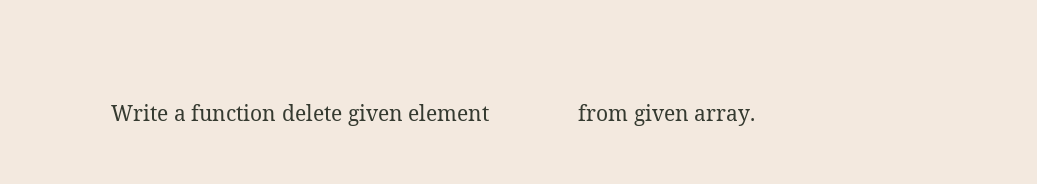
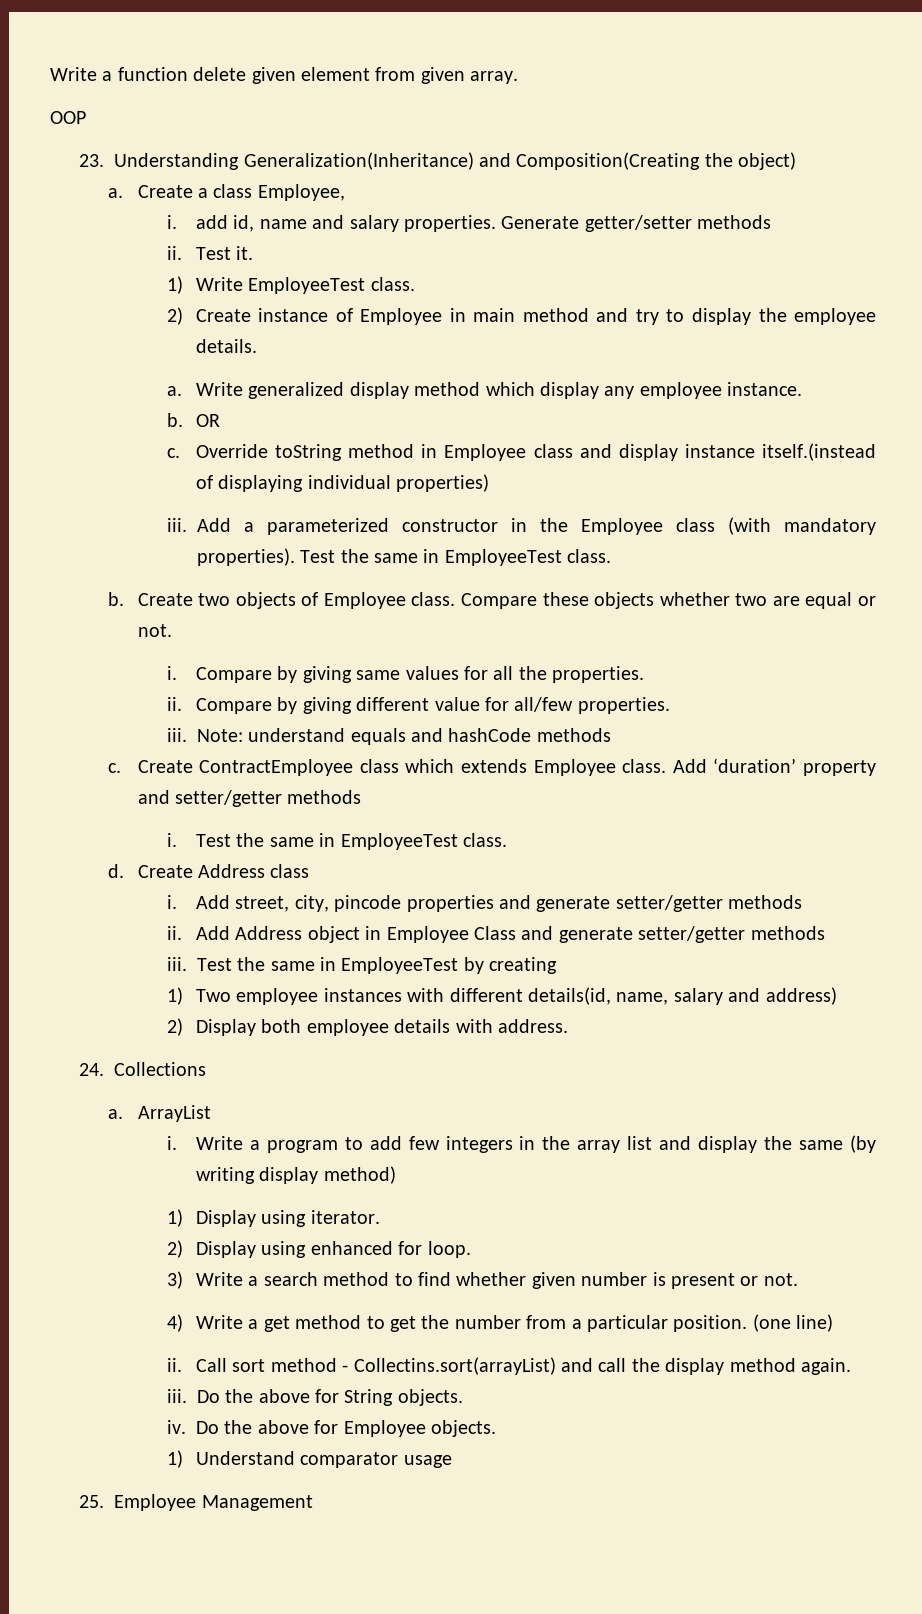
+ OOP
+ 23. Understanding Generalization(Inheritance) and Composition(Creating the object)
+ a. Create a class Employee,
+ i. add id, name and salary properties. Generate getter/setter methods
+ ii. Test it.
+ 1) Write EmployeeTest class.
+ 2) Create instance of Employee in main method and try to display the employee details.
+ a. Write generalized display method which display any employee instance.
+ b. OR
+ c. Override toString method in Employee class and display instance itself.(instead of displaying individual properties)
+ iii. Add a parameterized constructor in the Employee class (with mandatory properties). Test the same in EmployeeTest class.
+ b. Create two objects of Employee class. Compare these objects whether two are equal or not.
+ i. Compare by giving same values for all the properties.
+ ii. Compare by giving different value for all/few properties.
+ iii. Note: understand equals and hashCode methods
+ c. Create ContractEmployee class which extends Employee class. Add ‘duration’ property and setter/getter methods
+ i. Test the same in EmployeeTest class.
+ d. Create Address class
+ i. Add street, city, pincode properties and generate setter/getter methods
+ ii. Add Address object in Employee Class and generate setter/getter methods
+ iii. Test the same in EmployeeTest by creating
+ 1) Two employee instances with different details(id, name, salary and address)
+ 2) Display both employee details with address.
+ 24. Collections
+ a. ArrayList
+ i. Write a program to add few integers in the array list and display the same (by writing display method)
+ 1) Display using iterator.
+ 2) Display using enhanced for loop.
+ 3) Write a search method to find whether given number is present or not.
+ 4) Write a get method to get the number from a particular position. (one line)
+ ii. Call sort method - Collectins.sort(arrayList) and call the display method again.
+ iii. Do the above for String objects.
+ iv. Do the above for Employee objects.
+ 1) Understand comparator usage
+ 25. Employee Management

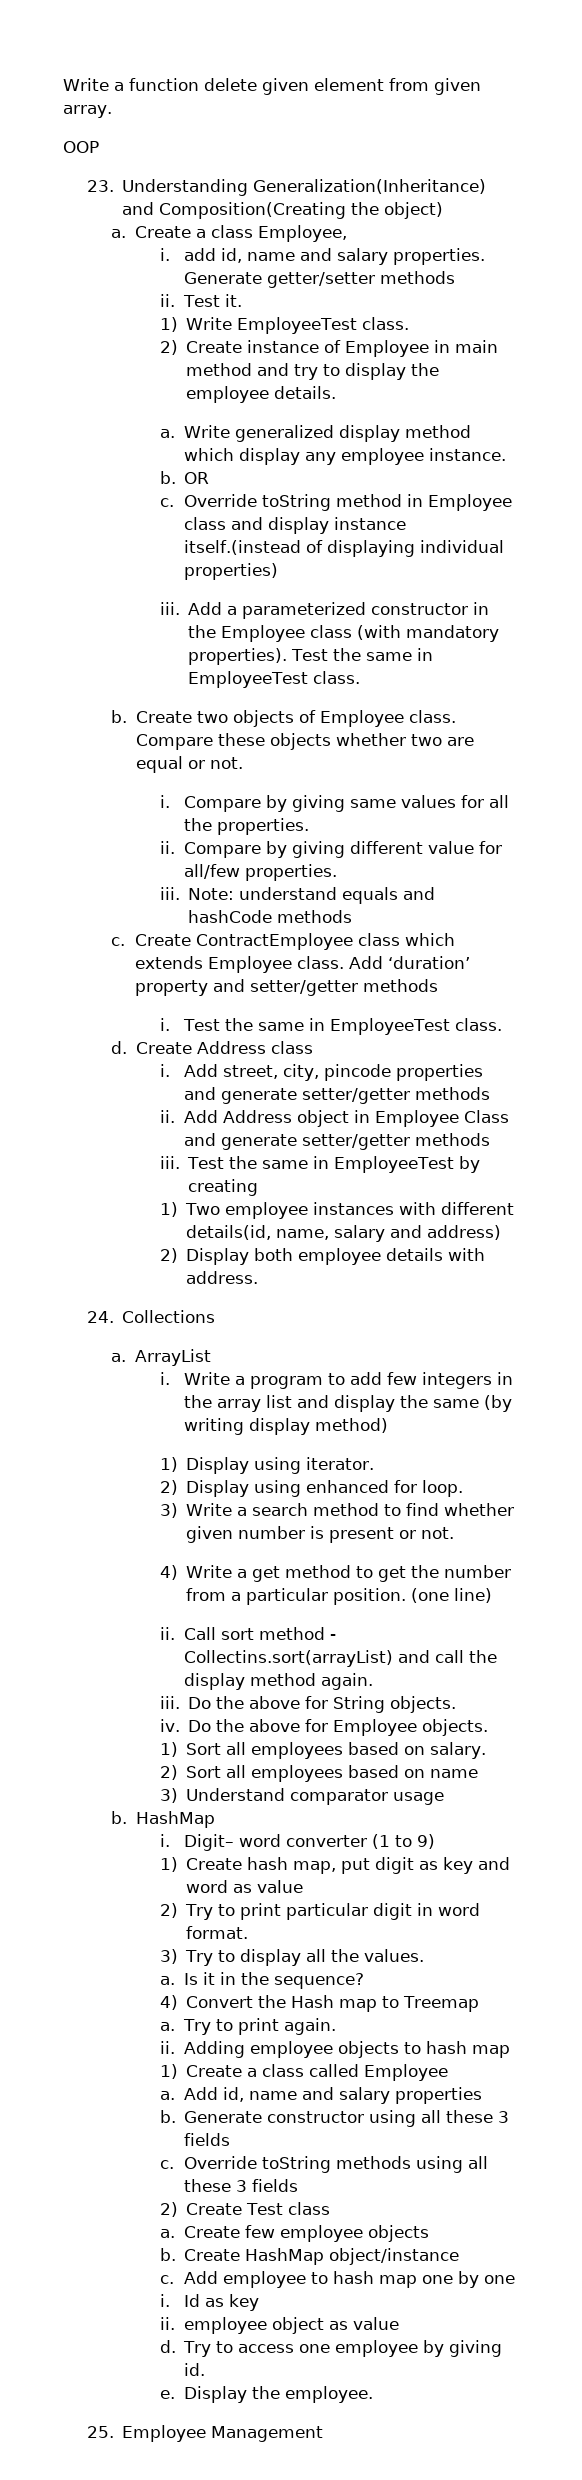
- 1) Understand comparator usage
+ 1) Sort all employees based on salary.
+ 2) Sort all employees based on name
+ 3) Understand comparator usage
+ b. HashMap
+ i. Digit– word converter (1 to 9)
+ 1) Create hash map, put digit as key and word as value
+ 2) Try to print particular digit in word format.
+ 3) Try to display all the values.
+ a. Is it in the sequence?
+ 4) Convert the Hash map to Treemap
+ a. Try to print again.
+ ii. Adding employee objects to hash map
+ 1) Create a class called Employee
+ a. Add id, name and salary properties
+ b. Generate constructor using all these 3 fields
+ c. Override toString methods using all these 3 fields
+ 2) Create Test class
+ a. Create few employee objects
+ b. Create HashMap object/instance
+ c. Add employee to hash map one by one
+ i. Id as key
+ ii. employee object as value
+ d. Try to access one employee by giving id.
+ e. Display the employee.

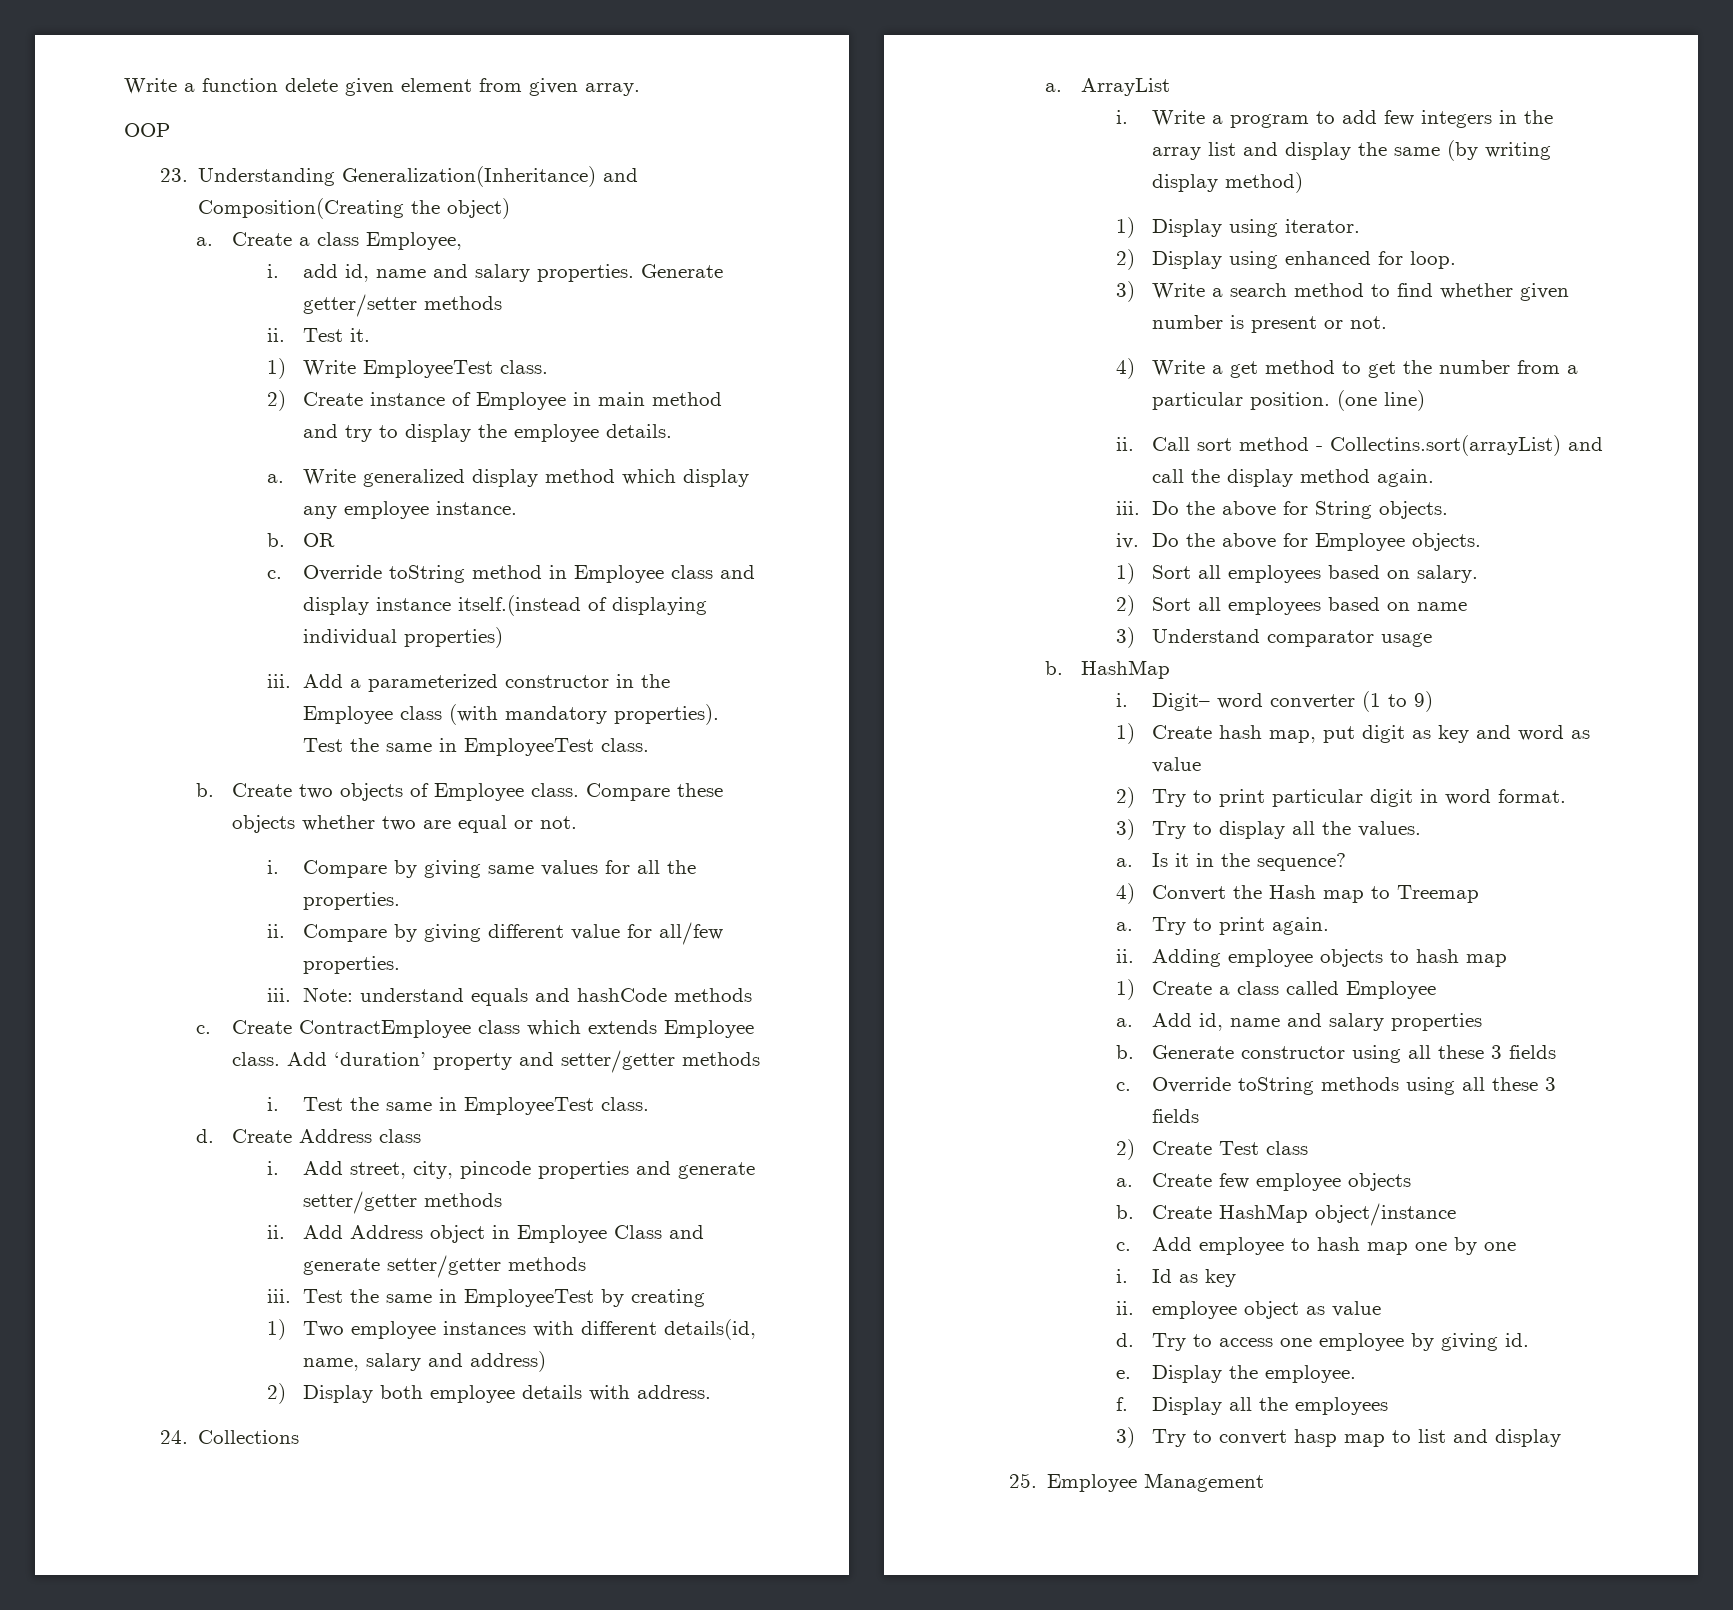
+ f. Display all the employees
+ 3) Try to convert hasp map to list and display

